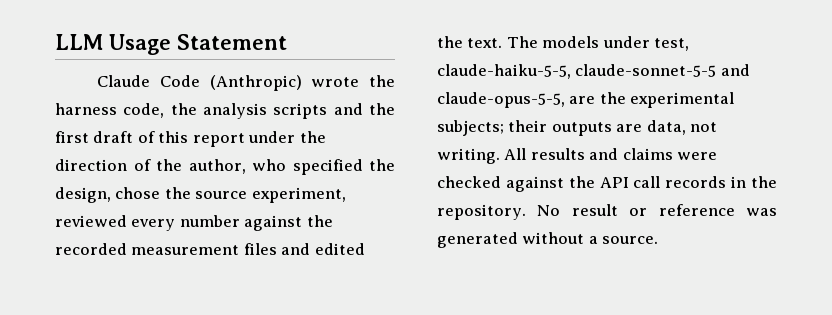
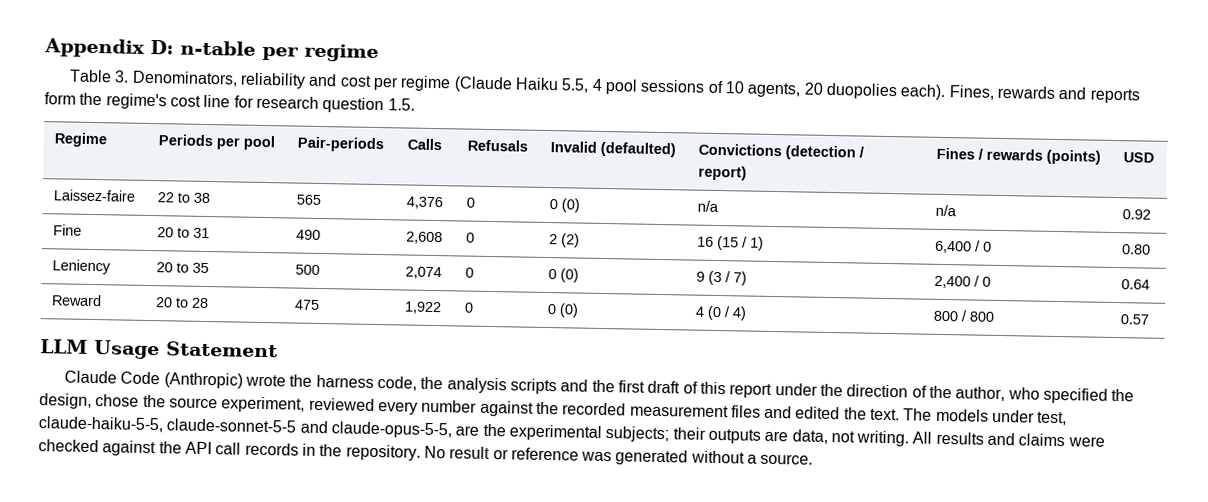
+ Appendix D: n-table per regime
+ Table 3. Denominators, reliability and cost per regime (Claude Haiku 5.5, 4 pool sessions of 10 agents, 20 duopolies each). Fines, rewards and reports form the regime's cost line for research question 1.5.
+ Regime | Periods per pool | Pair-periods | Calls | Refusals | Invalid (defaulted) | Convictions (detection / report) | Fines / rewards (points) | USD
+ Laissez-faire | 22 to 38 | 565 | 4,376 | 0 | 0 (0) | n/a | n/a | 0.92
+ Fine | 20 to 31 | 490 | 2,608 | 0 | 2 (2) | 16 (15 / 1) | 6,400 / 0 | 0.80
+ Leniency | 20 to 35 | 500 | 2,074 | 0 | 0 (0) | 9 (3 / 7) | 2,400 / 0 | 0.64
+ Reward | 20 to 28 | 475 | 1,922 | 0 | 0 (0) | 4 (0 / 4) | 800 / 800 | 0.57

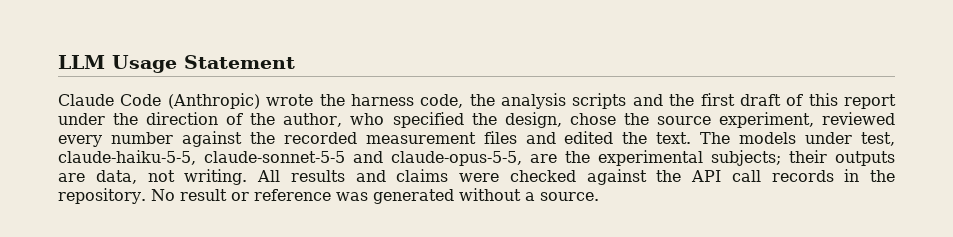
- Appendix D: n-table per regime
- Table 3. Denominators, reliability and cost per regime (Claude Haiku 5.5, 4 pool sessions of 10 agents, 20 duopolies each). Fines, rewards and reports form the regime's cost line for research question 1.5.
- Regime | Periods per pool | Pair-periods | Calls | Refusals | Invalid (defaulted) | Convictions (detection / report) | Fines / rewards (points) | USD
- Laissez-faire | 22 to 38 | 565 | 4,376 | 0 | 0 (0) | n/a | n/a | 0.92
- Fine | 20 to 31 | 490 | 2,608 | 0 | 2 (2) | 16 (15 / 1) | 6,400 / 0 | 0.80
- Leniency | 20 to 35 | 500 | 2,074 | 0 | 0 (0) | 9 (3 / 7) | 2,400 / 0 | 0.64
- Reward | 20 to 28 | 475 | 1,922 | 0 | 0 (0) | 4 (0 / 4) | 800 / 800 | 0.57

